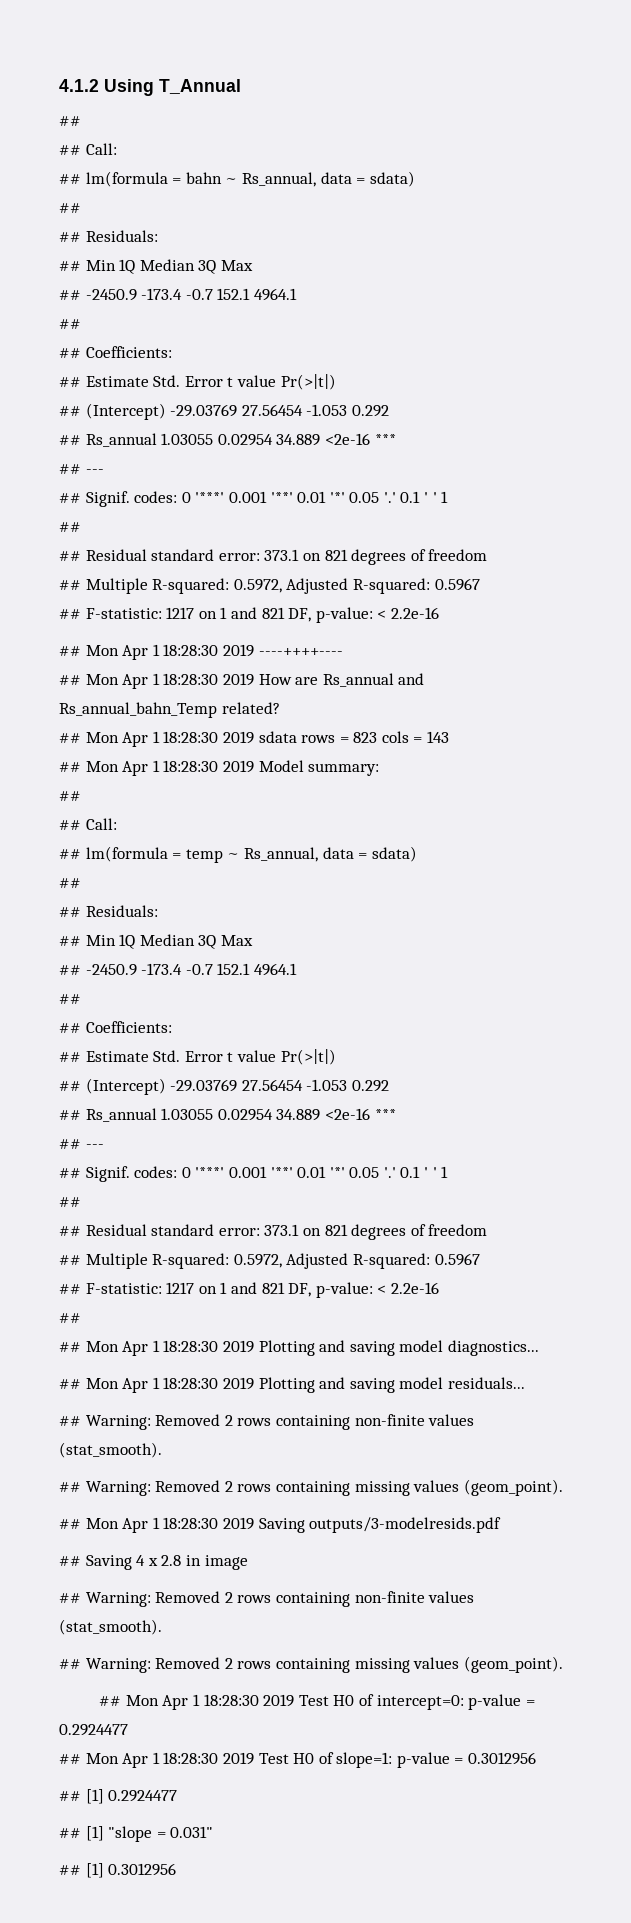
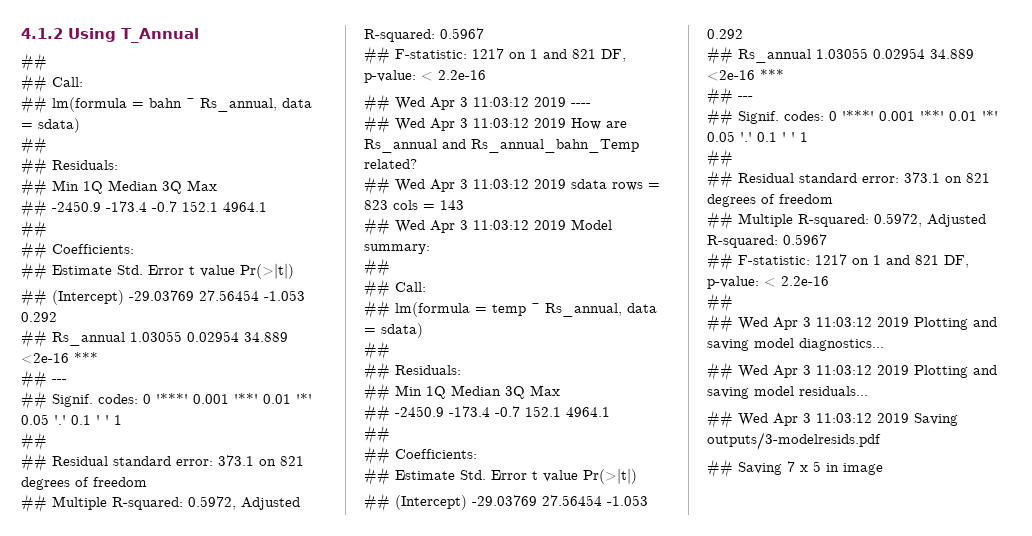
- ## Mon Apr 1 18:28:30 2019 ----++++----
- ## Mon Apr 1 18:28:30 2019 How are Rs_annual and Rs_annual_bahn_Temp related?
+ ## Wed Apr 3 11:03:12 2019 ----
+ ## Wed Apr 3 11:03:12 2019 How are Rs_annual and Rs_annual_bahn_Temp related?
- ## Mon Apr 1 18:28:30 2019 sdata rows = 823 cols = 143
+ ## Wed Apr 3 11:03:12 2019 sdata rows = 823 cols = 143
- ## Mon Apr 1 18:28:30 2019 Model summary:
+ ## Wed Apr 3 11:03:12 2019 Model summary:
- ## Mon Apr 1 18:28:30 2019 Plotting and saving model diagnostics...
+ ## Wed Apr 3 11:03:12 2019 Plotting and saving model diagnostics...
- ## Mon Apr 1 18:28:30 2019 Plotting and saving model residuals...
- ## Warning: Removed 2 rows containing non-finite values (stat_smooth).
- ## Warning: Removed 2 rows containing missing values (geom_point).
- ## Mon Apr 1 18:28:30 2019 Saving outputs/3-modelresids.pdf
+ ## Wed Apr 3 11:03:12 2019 Plotting and saving model residuals...
+ ## Wed Apr 3 11:03:12 2019 Saving outputs/3-modelresids.pdf
- ## Saving 4 x 2.8 in image
- ## Warning: Removed 2 rows containing non-finite values (stat_smooth).
- ## Warning: Removed 2 rows containing missing values (geom_point).
- ## Mon Apr 1 18:28:30 2019 Test H0 of intercept=0: p-value = 0.2924477
- ## Mon Apr 1 18:28:30 2019 Test H0 of slope=1: p-value = 0.3012956
- ## [1] 0.2924477
- ## [1] "slope = 0.031"
- ## [1] 0.3012956
+ ## Saving 7 x 5 in image

